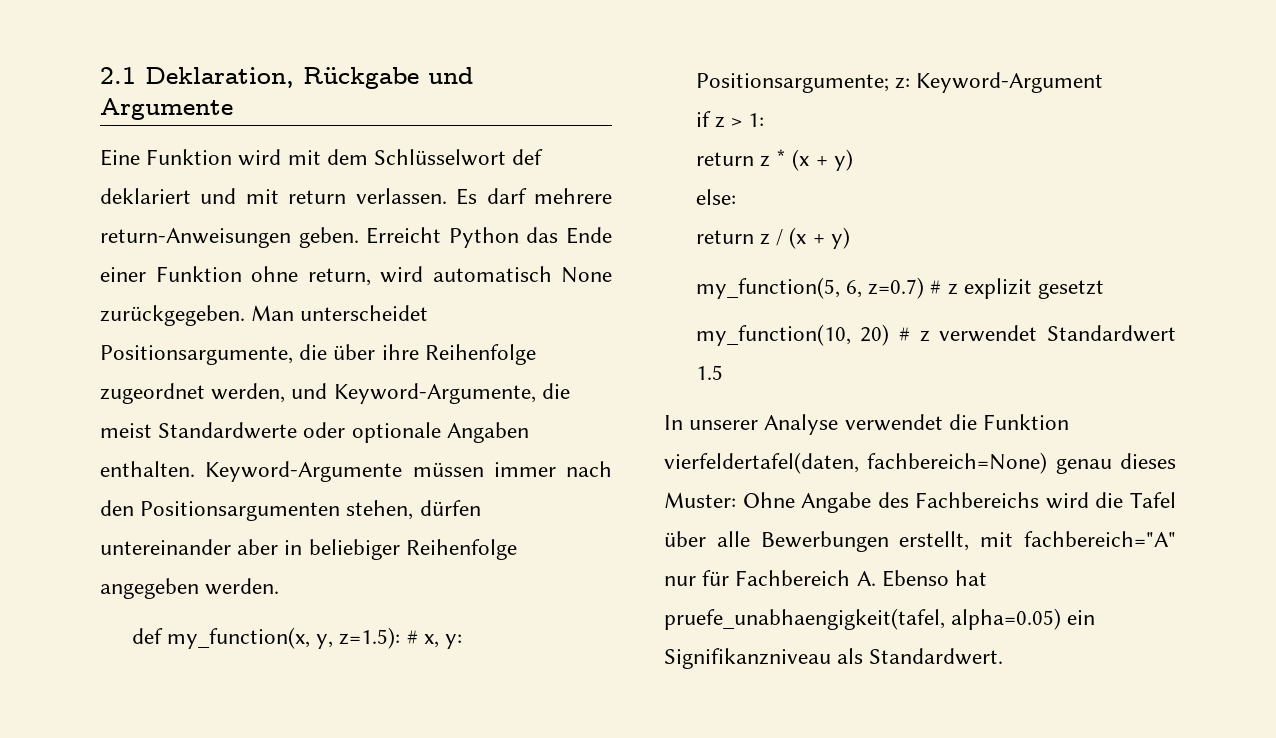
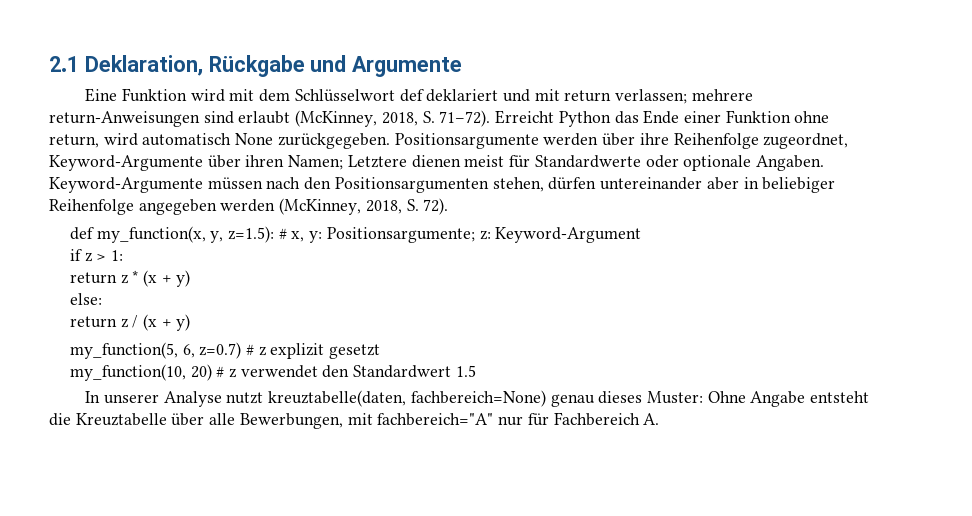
- Eine Funktion wird mit dem Schlüsselwort def deklariert und mit return verlassen. Es darf mehrere return-Anweisungen geben.
+ Eine Funktion wird mit dem Schlüsselwort def deklariert und mit return verlassen; mehrere return-Anweisungen sind erlaubt (McKinney, 2018, S. 71–72).
- Man unterscheidet Positionsargumente, die über ihre Reihenfolge zugeordnet werden, und Keyword-Argumente, die meist Standardwerte oder optionale Angaben enthalten.
+ Positionsargumente werden über ihre Reihenfolge zugeordnet, Keyword-Argumente über ihren Namen; Letztere dienen meist für Standardwerte oder optionale Angaben.
- Keyword-Argumente müssen immer nach den Positionsargumenten stehen, dürfen untereinander aber in beliebiger Reihenfolge angegeben werden.
+ Keyword-Argumente müssen nach den Positionsargumenten stehen, dürfen untereinander aber in beliebiger Reihenfolge angegeben werden (McKinney, 2018, S. 72).
- my_function(10, 20) # z verwendet Standardwert 1.5
+ my_function(10, 20) # z verwendet den Standardwert 1.5
- In unserer Analyse verwendet die Funktion vierfeldertafel(daten, fachbereich=None) genau dieses Muster: Ohne Angabe des Fachbereichs wird die Tafel über alle Bewerbungen erstellt, mit fachbereich="A" nur für Fachbereich A. Ebenso hat pruefe_unabhaengigkeit(tafel, alpha=0.05) ein Signifikanzniveau als Standardwert.
+ In unserer Analyse nutzt kreuztabelle(daten, fachbereich=None) genau dieses Muster: Ohne Angabe entsteht die Kreuztabelle über alle Bewerbungen, mit fachbereich="A" nur für Fachbereich A.

